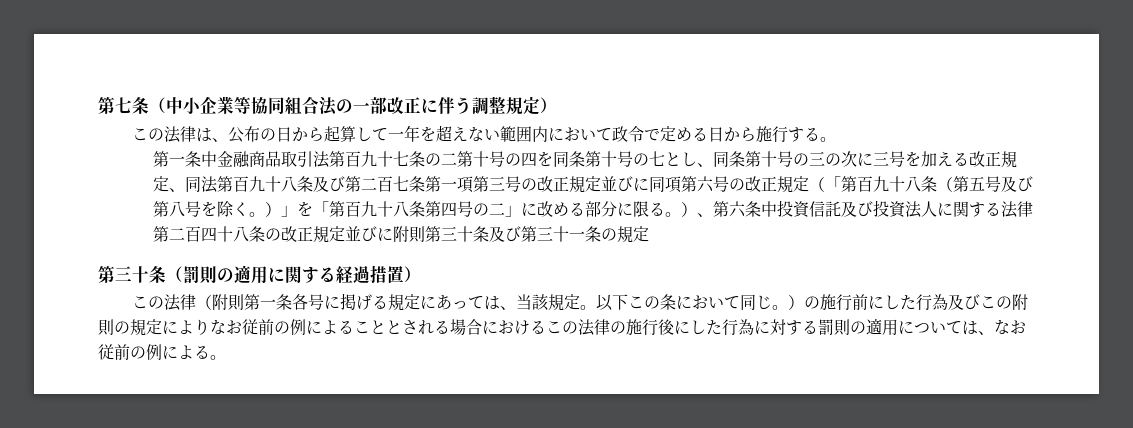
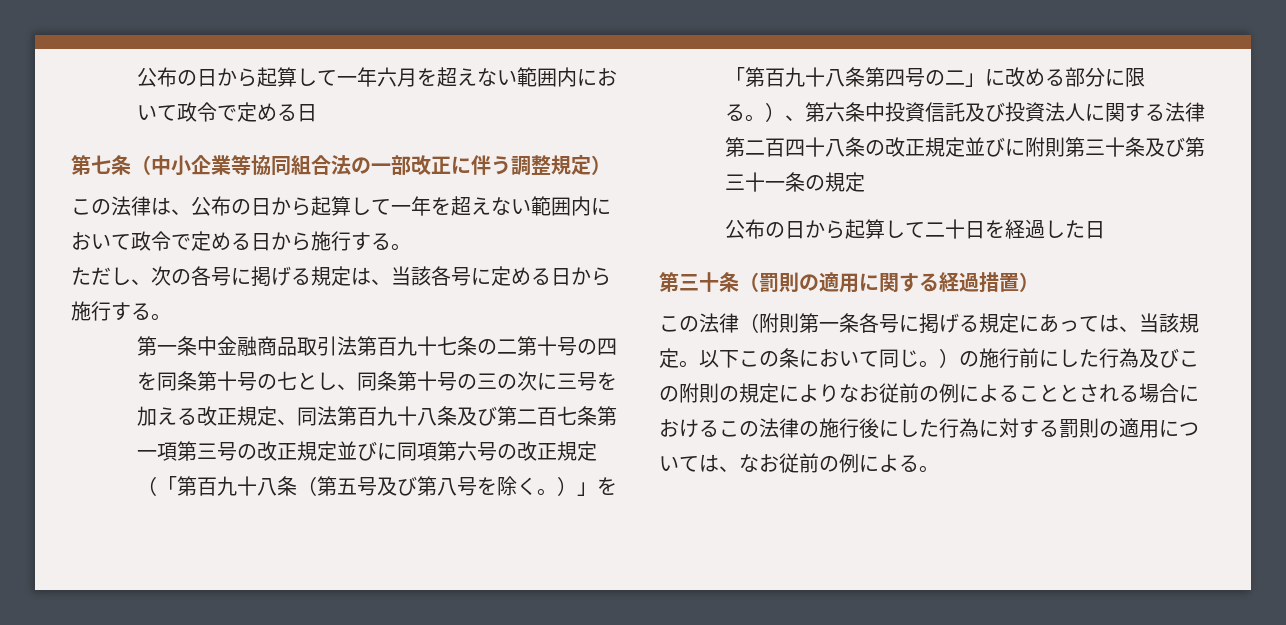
+ 公布の日から起算して一年六月を超えない範囲内において政令で定める日
+ ただし、次の各号に掲げる規定は、当該各号に定める日から施行する。
+ 公布の日から起算して二十日を経過した日

